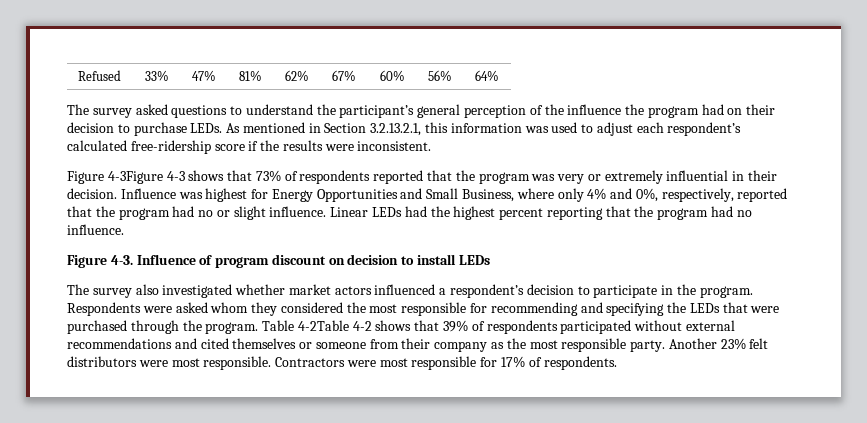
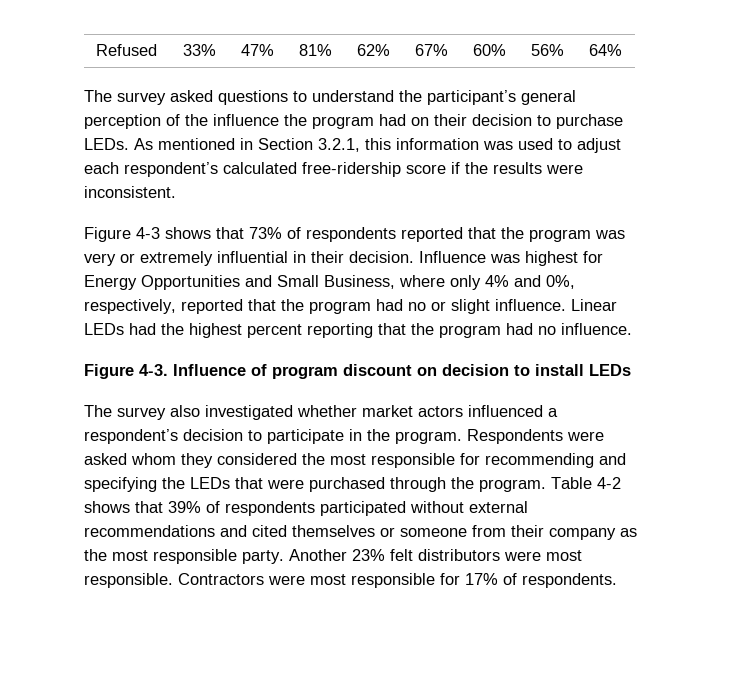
- As mentioned in Section 3.2.13.2.1, this information was used to adjust each respondent’s calculated free-ridership score if the results were inconsistent.
+ As mentioned in Section 3.2.1, this information was used to adjust each respondent’s calculated free-ridership score if the results were inconsistent.
- Figure 4-3Figure 4-3 shows that 73% of respondents reported that the program was very or extremely influential in their decision.
+ Figure 4-3 shows that 73% of respondents reported that the program was very or extremely influential in their decision.
- Table 4-2Table 4-2 shows that 39% of respondents participated without external recommendations and cited themselves or someone from their company as the most responsible party.
+ Table 4-2 shows that 39% of respondents participated without external recommendations and cited themselves or someone from their company as the most responsible party.

